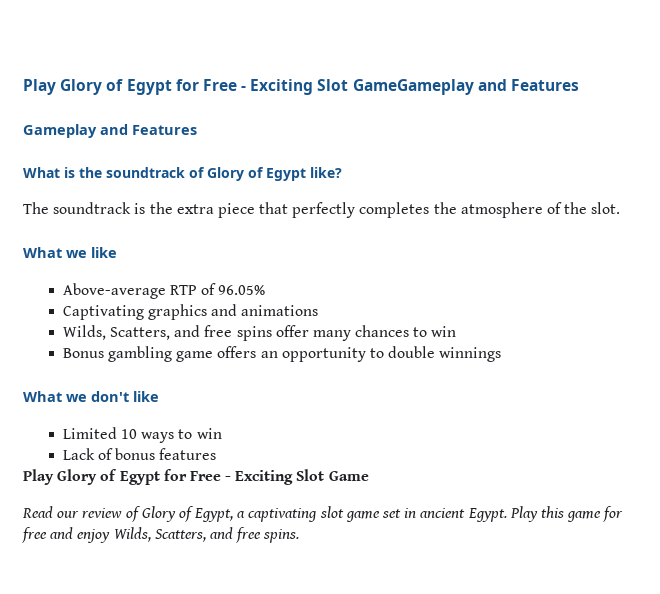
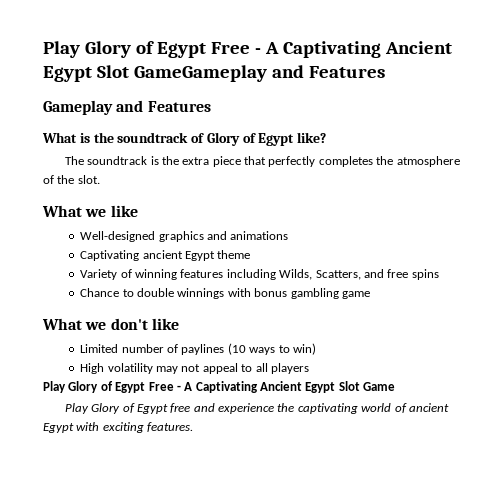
- Play Glory of Egypt for Free - Exciting Slot GameGameplay and Features
+ Play Glory of Egypt Free - A Captivating Ancient Egypt Slot GameGameplay and Features
- Above-average RTP of 96.05%
- Captivating graphics and animations
- Wilds, Scatters, and free spins offer many chances to win
- Bonus gambling game offers an opportunity to double winnings
+ Well-designed graphics and animations
+ Captivating ancient Egypt theme
+ Variety of winning features including Wilds, Scatters, and free spins
+ Chance to double winnings with bonus gambling game
- Limited 10 ways to win
- Lack of bonus features
- Play Glory of Egypt for Free - Exciting Slot Game
- Read our review of Glory of Egypt, a captivating slot game set in ancient Egypt. Play this game for free and enjoy Wilds, Scatters, and free spins.
+ Limited number of paylines (10 ways to win)
+ High volatility may not appeal to all players
+ Play Glory of Egypt Free - A Captivating Ancient Egypt Slot Game
+ Play Glory of Egypt free and experience the captivating world of ancient Egypt with exciting features.

